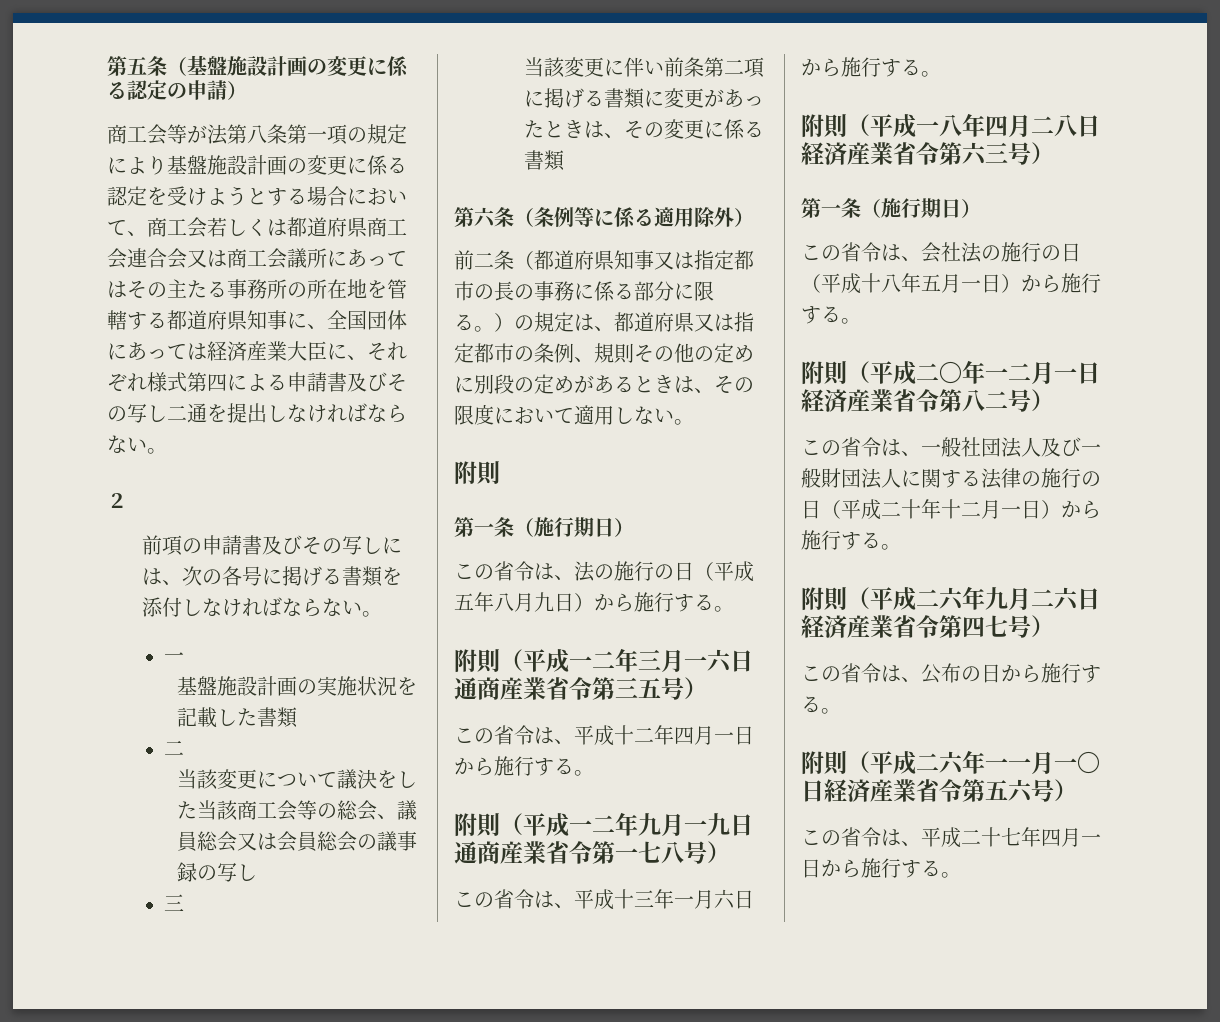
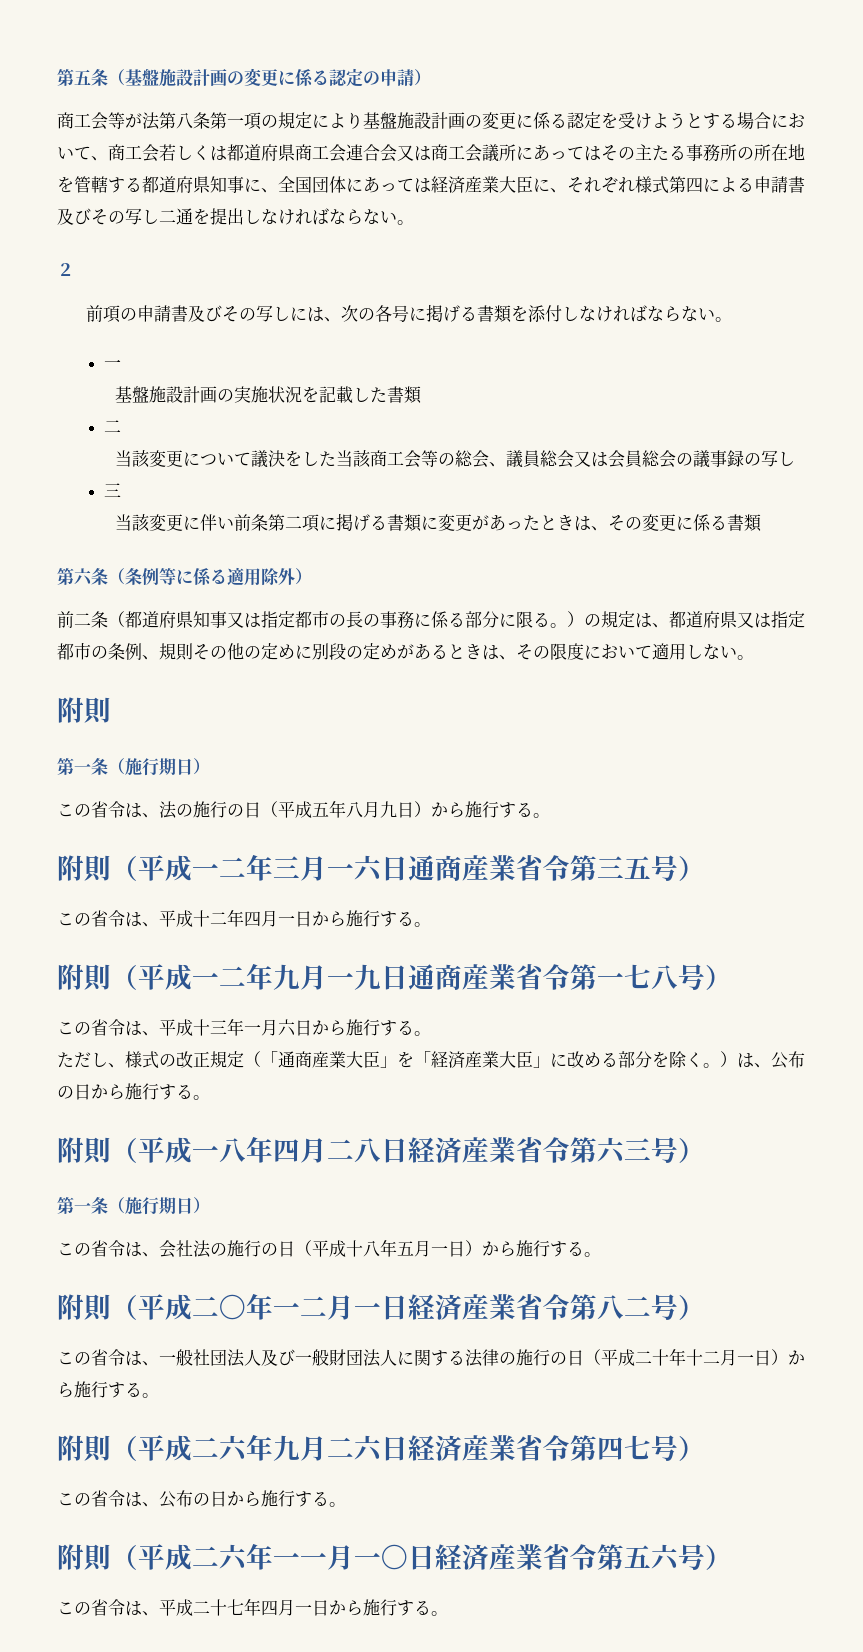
+ ただし、様式の改正規定（「通商産業大臣」を「経済産業大臣」に改める部分を除く。）は、公布の日から施行する。

